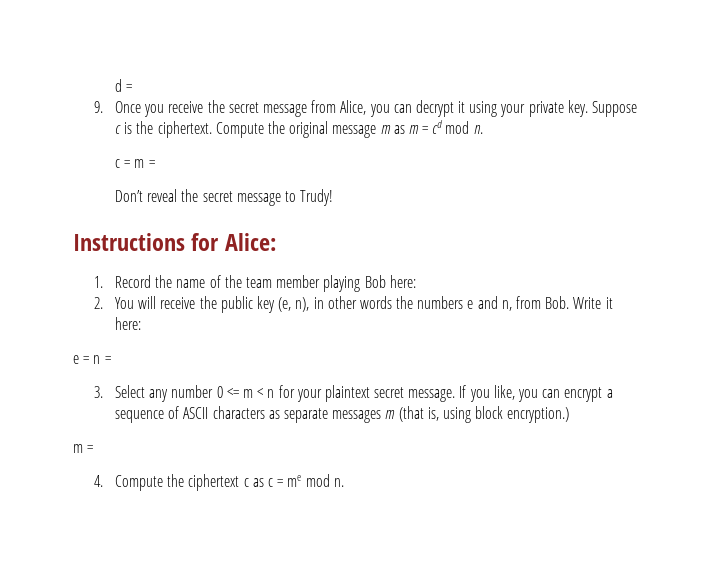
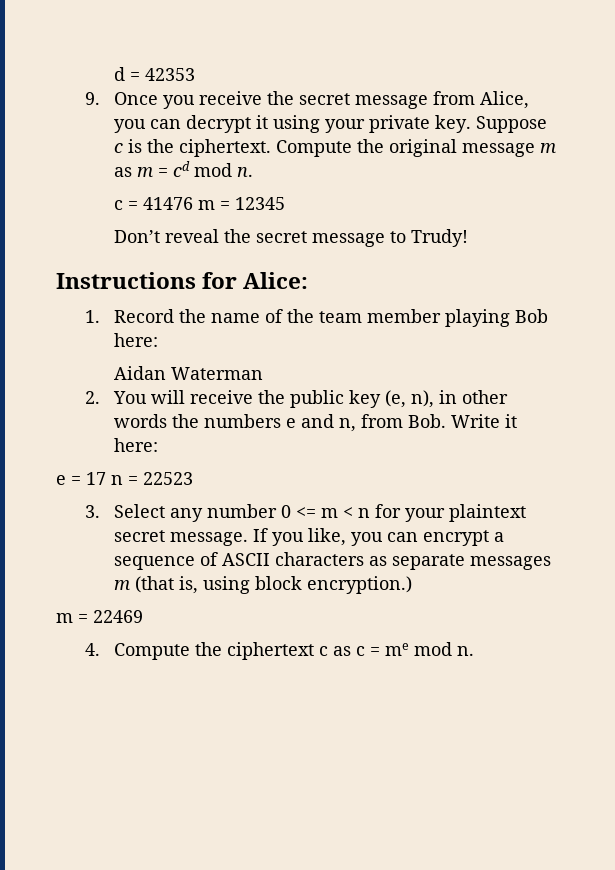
- d =
+ d = 42353
- c = m =
+ c = 41476 m = 12345
+ Aidan Waterman
- e = n =
+ e = 17 n = 22523
  If you like, you can encrypt a sequence of ASCII characters as separate messages m (that is, using block encryption.)
- m =
+ m = 22469

